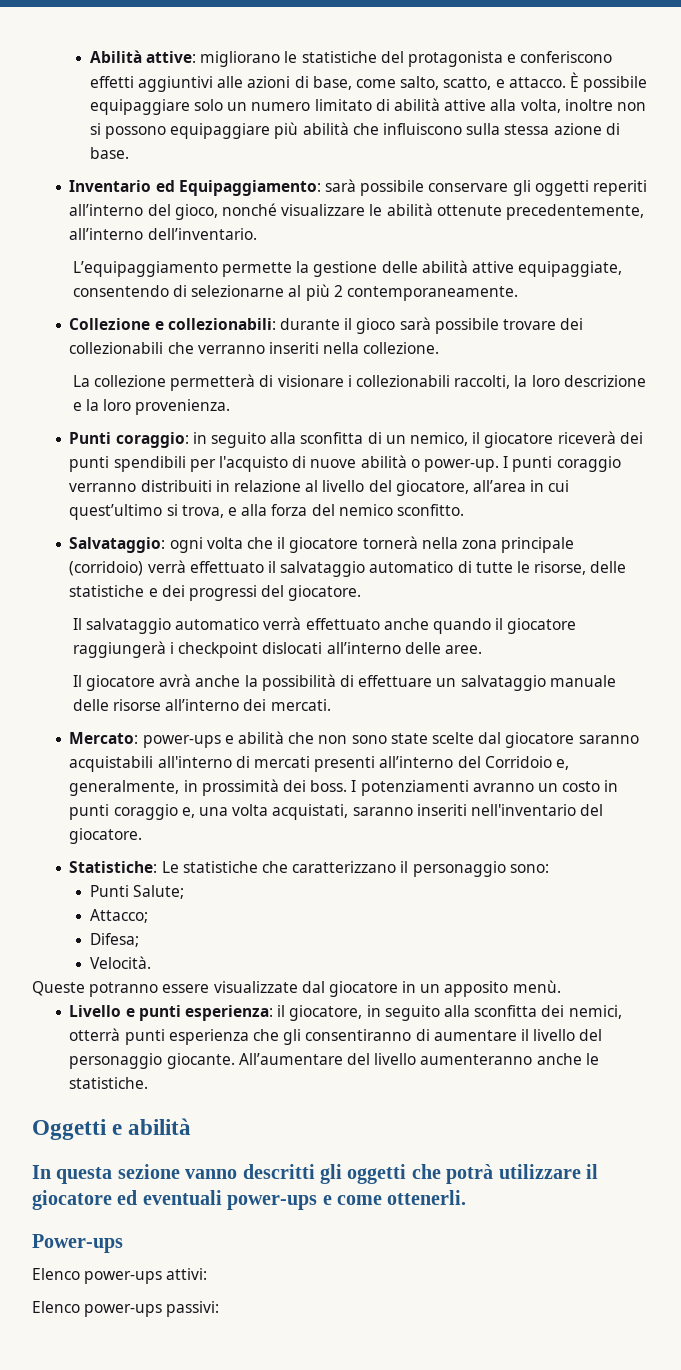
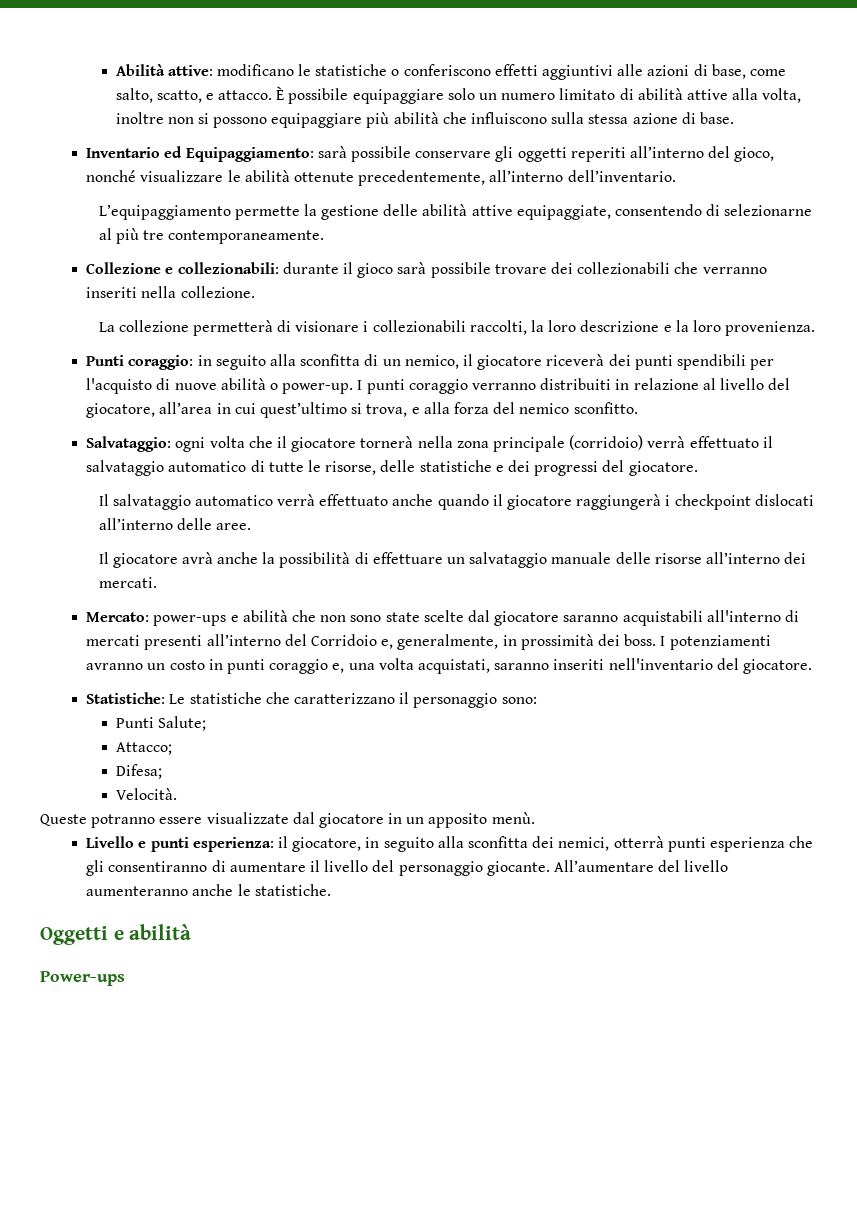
- Abilità attive: migliorano le statistiche del protagonista e conferiscono effetti aggiuntivi alle azioni di base, come salto, scatto, e attacco.
+ Abilità attive: modificano le statistiche o conferiscono effetti aggiuntivi alle azioni di base, come salto, scatto, e attacco.
- L’equipaggiamento permette la gestione delle abilità attive equipaggiate, consentendo di selezionarne al più 2 contemporaneamente.
+ L’equipaggiamento permette la gestione delle abilità attive equipaggiate, consentendo di selezionarne al più tre contemporaneamente.
- In questa sezione vanno descritti gli oggetti che potrà utilizzare il giocatore ed eventuali power-ups e come ottenerli.
  Power-ups
- Elenco power-ups attivi:
- Elenco power-ups passivi:

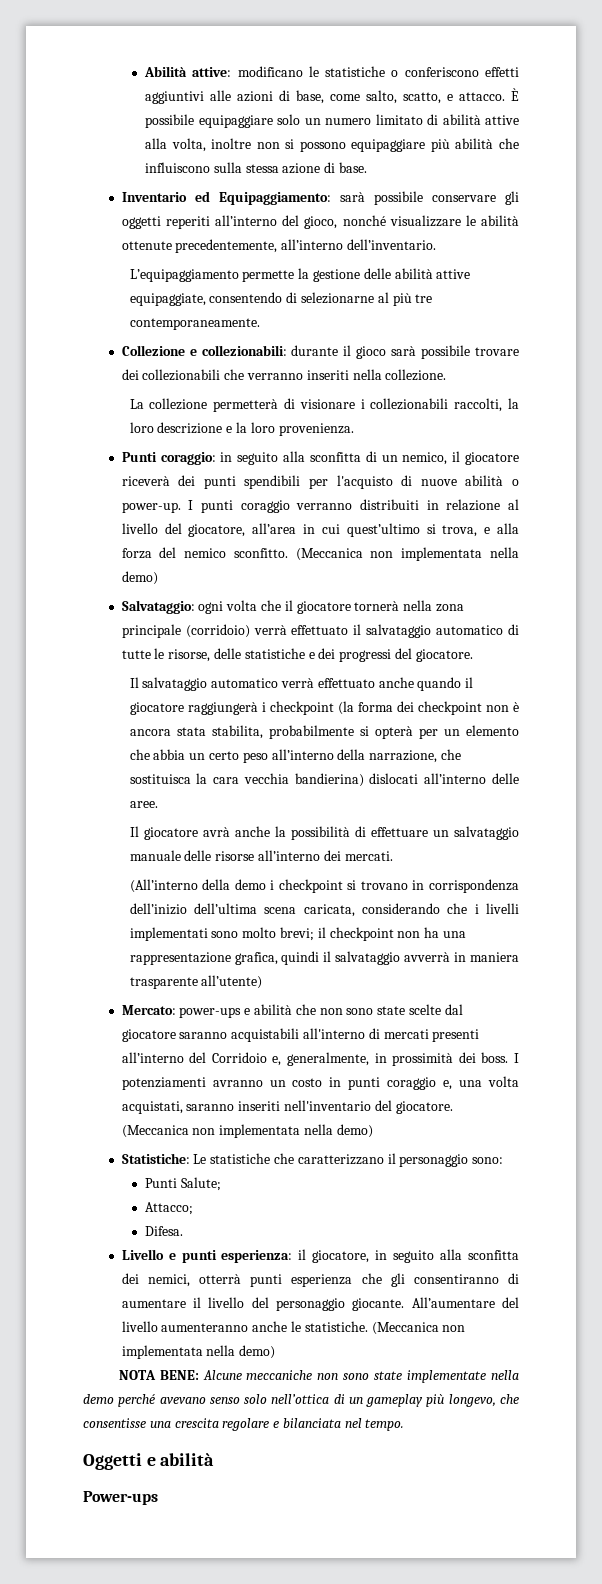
- I punti coraggio verranno distribuiti in relazione al livello del giocatore, all’area in cui quest’ultimo si trova, e alla forza del nemico sconfitto.
+ I punti coraggio verranno distribuiti in relazione al livello del giocatore, all’area in cui quest’ultimo si trova, e alla forza del nemico sconfitto. (Meccanica non implementata nella demo)
- Il salvataggio automatico verrà effettuato anche quando il giocatore raggiungerà i checkpoint dislocati all’interno delle aree.
+ Il salvataggio automatico verrà effettuato anche quando il giocatore raggiungerà i checkpoint (la forma dei checkpoint non è ancora stata stabilita, probabilmente si opterà per un elemento che abbia un certo peso all’interno della narrazione, che sostituisca la cara vecchia bandierina) dislocati all’interno delle aree.
+ (All’interno della demo i checkpoint si trovano in corrispondenza dell’inizio dell’ultima scena caricata, considerando che i livelli implementati sono molto brevi; il checkpoint non ha una rappresentazione grafica, quindi il salvataggio avverrà in maniera trasparente all’utente)
- I potenziamenti avranno un costo in punti coraggio e, una volta acquistati, saranno inseriti nell'inventario del giocatore.
+ I potenziamenti avranno un costo in punti coraggio e, una volta acquistati, saranno inseriti nell'inventario del giocatore. (Meccanica non implementata nella demo)
- Difesa;
- Velocità.
- Queste potranno essere visualizzate dal giocatore in un apposito menù.
+ Difesa.
- All’aumentare del livello aumenteranno anche le statistiche.
+ All’aumentare del livello aumenteranno anche le statistiche. (Meccanica non implementata nella demo)
+ NOTA BENE: Alcune meccaniche non sono state implementate nella demo perché avevano senso solo nell’ottica di un gameplay più longevo, che consentisse una crescita regolare e bilanciata nel tempo.

